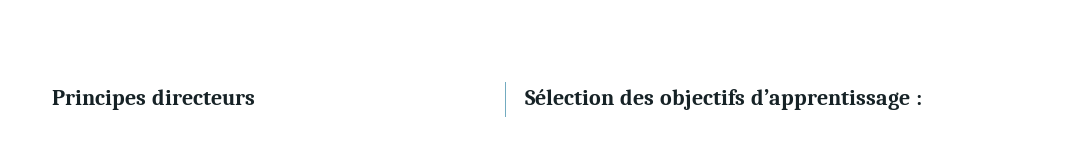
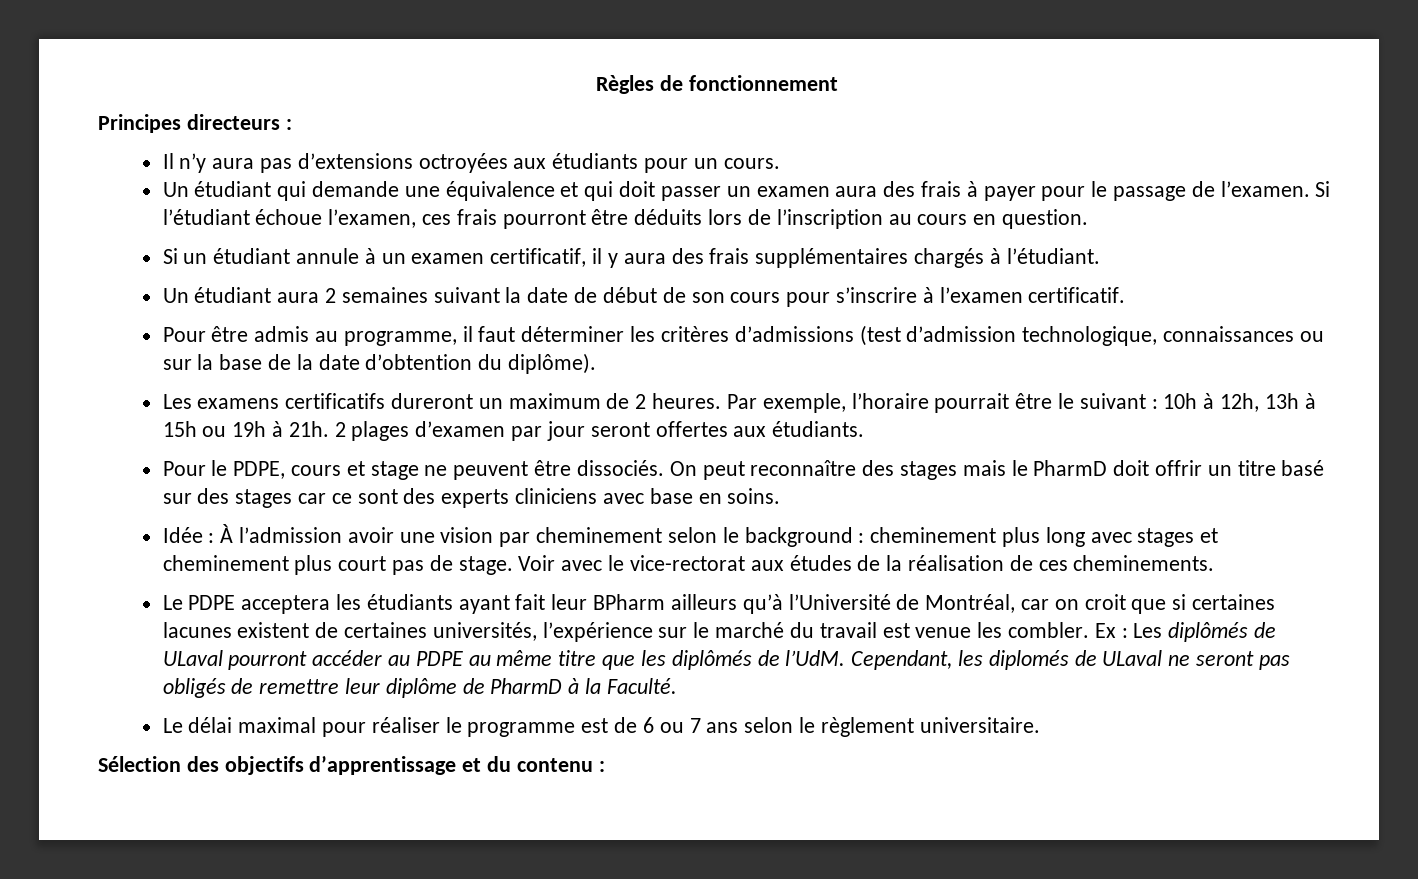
+ Règles de fonctionnement
- Principes directeurs
+ Principes directeurs :
+ Il n’y aura pas d’extensions octroyées aux étudiants pour un cours.
+ Un étudiant qui demande une équivalence et qui doit passer un examen aura des frais à payer pour le passage de l’examen. Si l’étudiant échoue l’examen, ces frais pourront être déduits lors de l’inscription au cours en question.
+ Si un étudiant annule à un examen certificatif, il y aura des frais supplémentaires chargés à l’étudiant.
+ Un étudiant aura 2 semaines suivant la date de début de son cours pour s’inscrire à l’examen certificatif.
+ Pour être admis au programme, il faut déterminer les critères d’admissions (test d’admission technologique, connaissances ou sur la base de la date d’obtention du diplôme).
+ Les examens certificatifs dureront un maximum de 2 heures. Par exemple, l’horaire pourrait être le suivant : 10h à 12h, 13h à 15h ou 19h à 21h. 2 plages d’examen par jour seront offertes aux étudiants.
+ Pour le PDPE, cours et stage ne peuvent être dissociés. On peut reconnaître des stages mais le PharmD doit offrir un titre basé sur des stages car ce sont des experts cliniciens avec base en soins.
+ Idée : À l’admission avoir une vision par cheminement selon le background : cheminement plus long avec stages et cheminement plus court pas de stage. Voir avec le vice-rectorat aux études de la réalisation de ces cheminements.
+ Le PDPE acceptera les étudiants ayant fait leur BPharm ailleurs qu’à l’Université de Montréal, car on croit que si certaines lacunes existent de certaines universités, l’expérience sur le marché du travail est venue les combler. Ex : Les diplômés de ULaval pourront accéder au PDPE au même titre que les diplômés de l’UdM. Cependant, les diplomés de ULaval ne seront pas obligés de remettre leur diplôme de PharmD à la Faculté.
+ Le délai maximal pour réaliser le programme est de 6 ou 7 ans selon le règlement universitaire.
- Sélection des objectifs d’apprentissage :
+ Sélection des objectifs d’apprentissage et du contenu :

